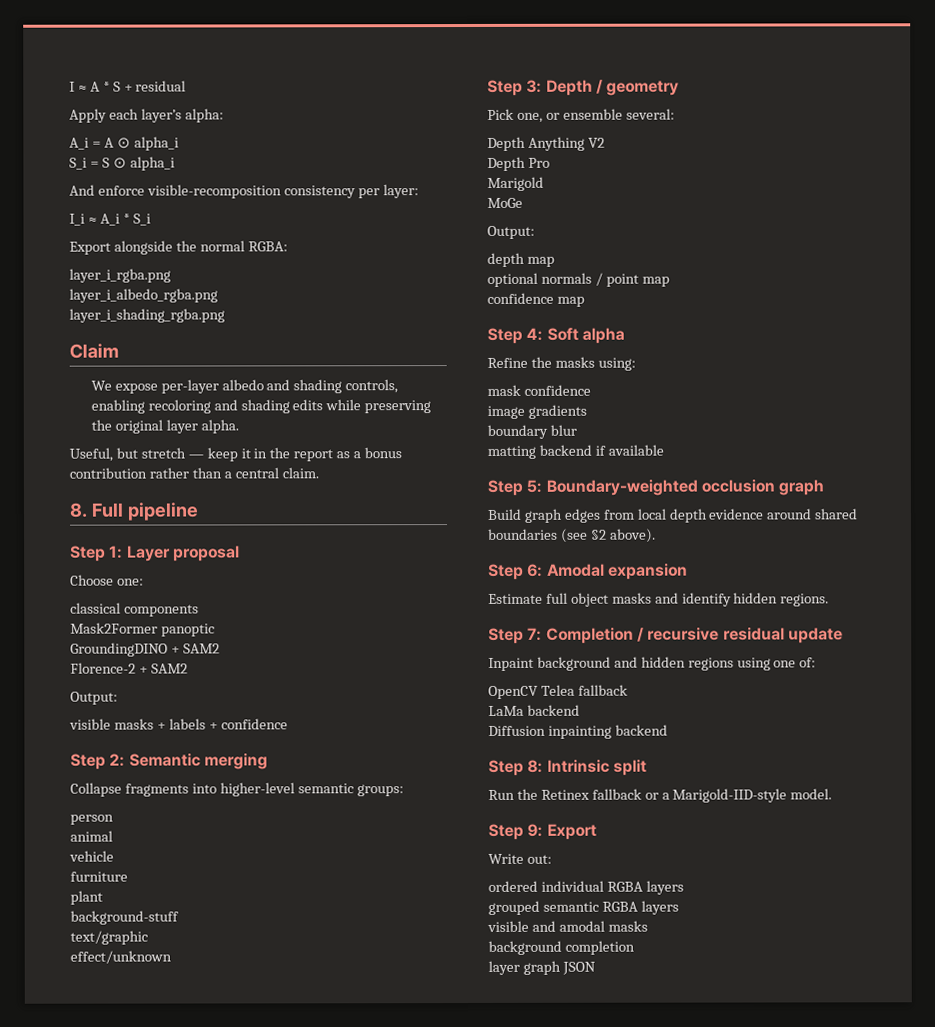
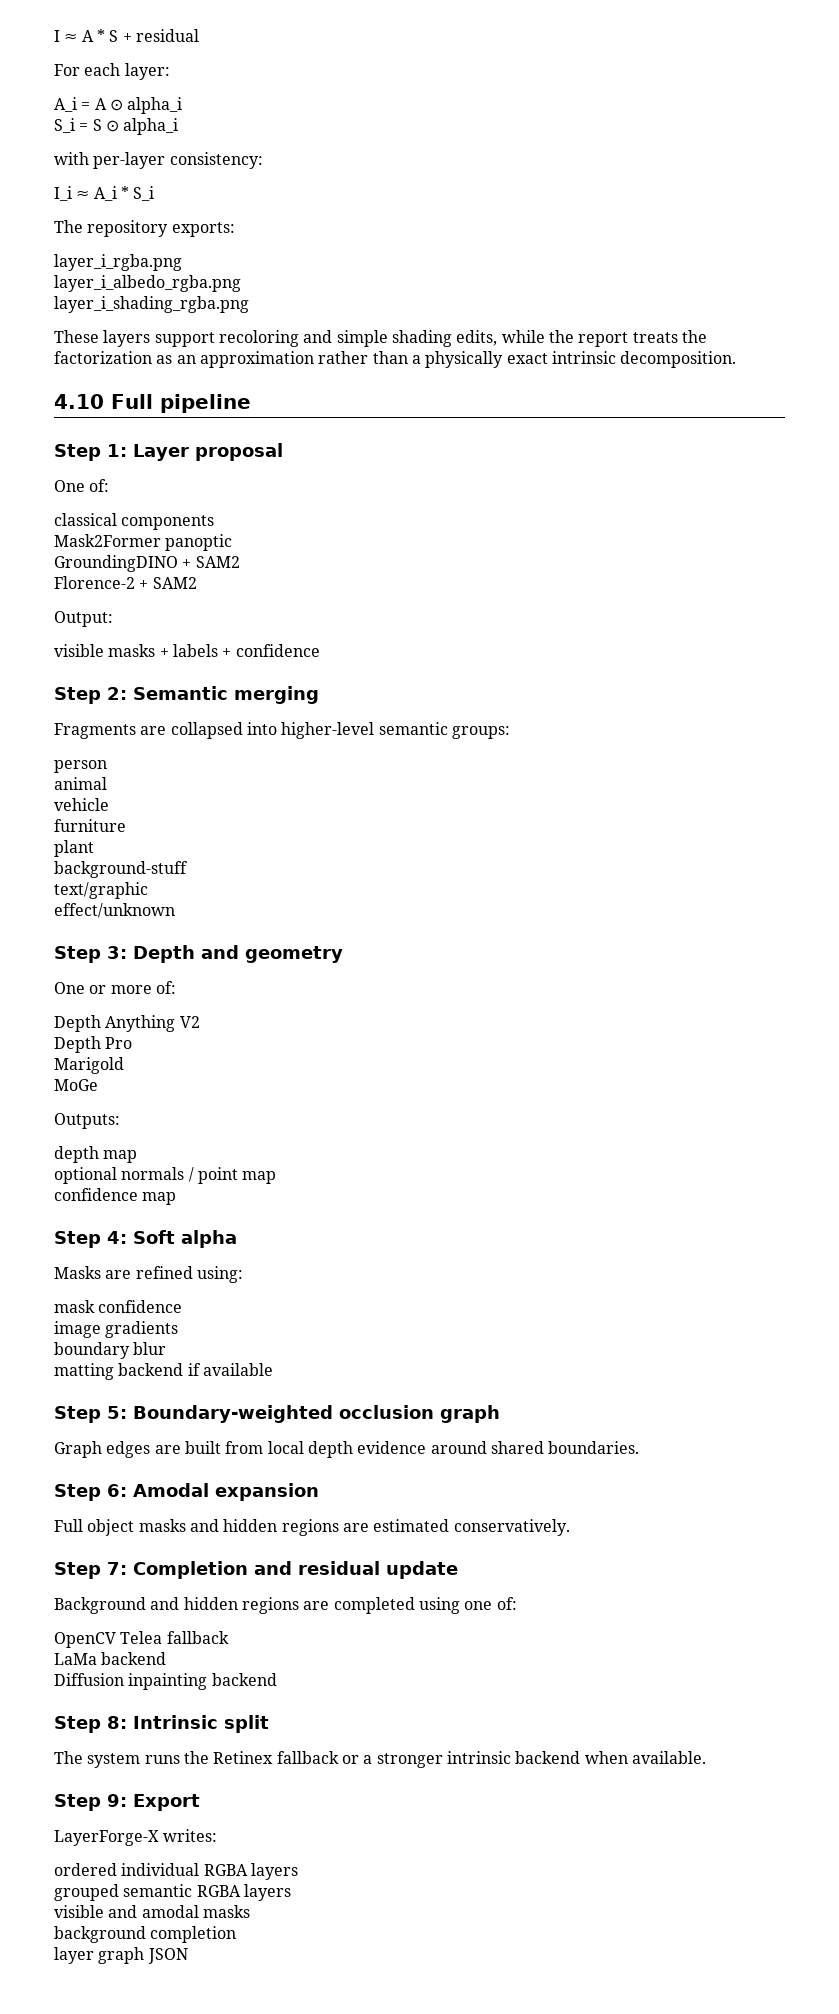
- Apply each layer’s alpha:
+ For each layer:
- And enforce visible-recomposition consistency per layer:
+ with per-layer consistency:
- Export alongside the normal RGBA:
+ The repository exports:
  layer_i_rgba.png
  layer_i_albedo_rgba.png
  layer_i_shading_rgba.png
- Claim
- We expose per-layer albedo and shading controls, enabling recoloring and shading edits while preserving the original layer alpha.
- Useful, but stretch — keep it in the report as a bonus contribution rather than a central claim.
- 8. Full pipeline
+ These layers support recoloring and simple shading edits, while the report treats the factorization as an approximation rather than a physically exact intrinsic decomposition.
+ 4.10 Full pipeline
- Choose one:
+ One of:
- Collapse fragments into higher-level semantic groups:
+ Fragments are collapsed into higher-level semantic groups:
- Step 3: Depth / geometry
+ Step 3: Depth and geometry
- Pick one, or ensemble several:
+ One or more of:
  MoGe
- Output:
+ Outputs:
- Refine the masks using:
+ Masks are refined using:
- Build graph edges from local depth evidence around shared boundaries (see §2 above).
+ Graph edges are built from local depth evidence around shared boundaries.
- Estimate full object masks and identify hidden regions.
+ Full object masks and hidden regions are estimated conservatively.
- Step 7: Completion / recursive residual update
+ Step 7: Completion and residual update
- Inpaint background and hidden regions using one of:
+ Background and hidden regions are completed using one of:
- Run the Retinex fallback or a Marigold-IID-style model.
+ The system runs the Retinex fallback or a stronger intrinsic backend when available.
- Write out:
+ LayerForge-X writes:

